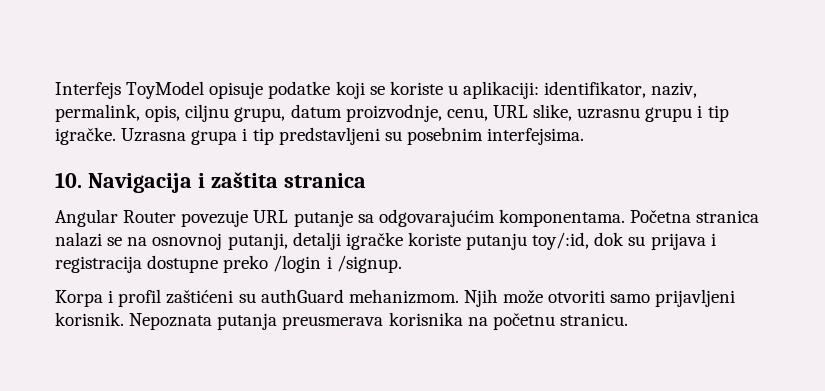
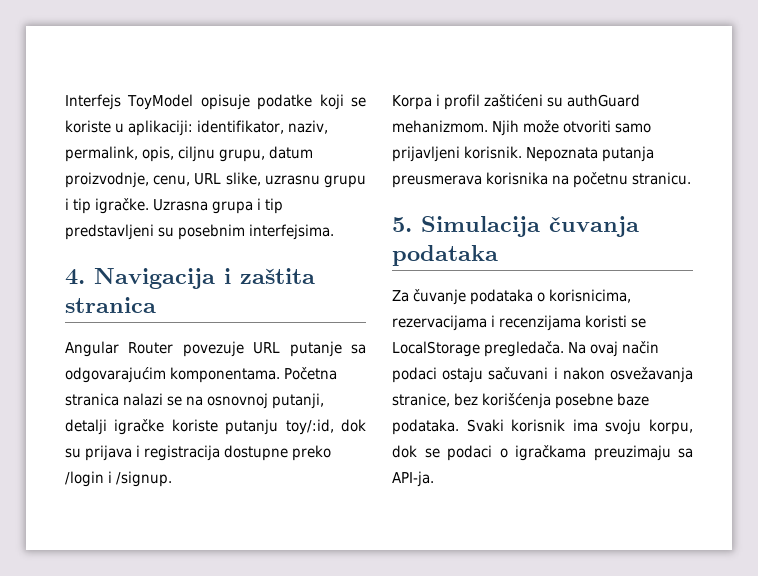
- 10. Navigacija i zaštita stranica
+ 4. Navigacija i zaštita stranica
+ 5. Simulacija čuvanja podataka
+ Za čuvanje podataka o korisnicima, rezervacijama i recenzijama koristi se LocalStorage pregledača. Na ovaj način podaci ostaju sačuvani i nakon osvežavanja stranice, bez korišćenja posebne baze podataka. Svaki korisnik ima svoju korpu, dok se podaci o igračkama preuzimaju sa API-ja.

